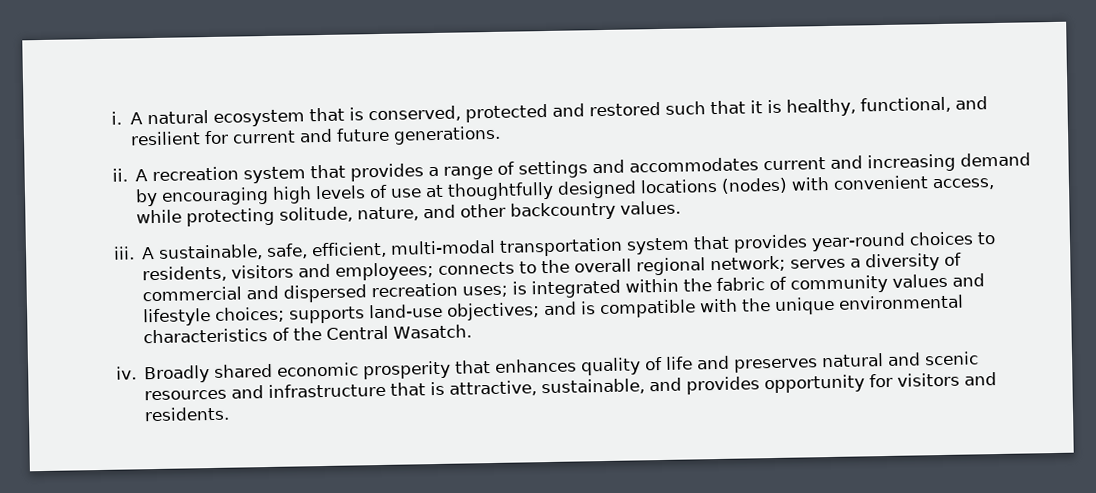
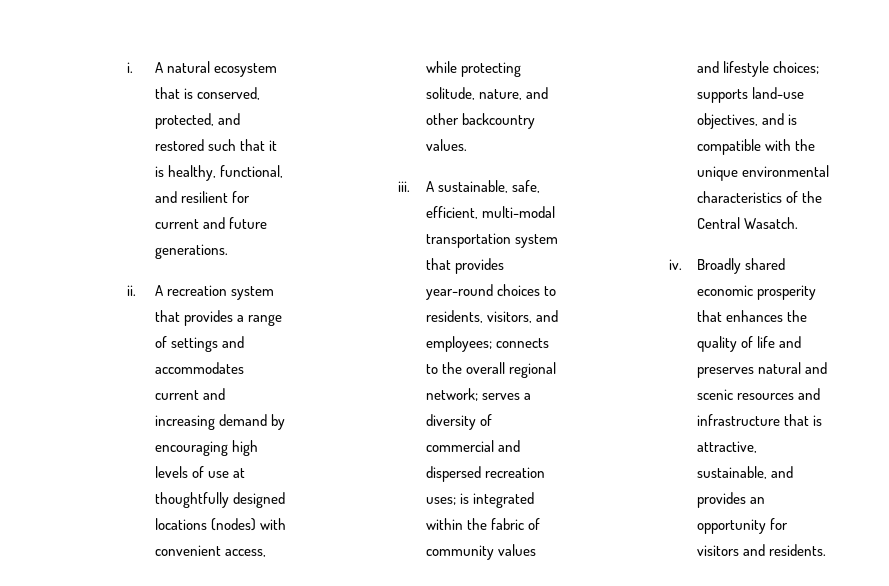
- A natural ecosystem that is conserved, protected and restored such that it is healthy, functional, and resilient for current and future generations.
+ A natural ecosystem that is conserved, protected, and restored such that it is healthy, functional, and resilient for current and future generations.
- A sustainable, safe, efficient, multi-modal transportation system that provides year-round choices to residents, visitors and employees; connects to the overall regional network; serves a diversity of commercial and dispersed recreation uses; is integrated within the fabric of community values and lifestyle choices; supports land-use objectives; and is compatible with the unique environmental characteristics of the Central Wasatch.
+ A sustainable, safe, efficient, multi-modal transportation system that provides year-round choices to residents, visitors, and employees; connects to the overall regional network; serves a diversity of commercial and dispersed recreation uses; is integrated within the fabric of community values and lifestyle choices; supports land-use objectives, and is compatible with the unique environmental characteristics of the Central Wasatch.
- Broadly shared economic prosperity that enhances quality of life and preserves natural and scenic resources and infrastructure that is attractive, sustainable, and provides opportunity for visitors and residents.
+ Broadly shared economic prosperity that enhances the quality of life and preserves natural and scenic resources and infrastructure that is attractive, sustainable, and provides an opportunity for visitors and residents.

